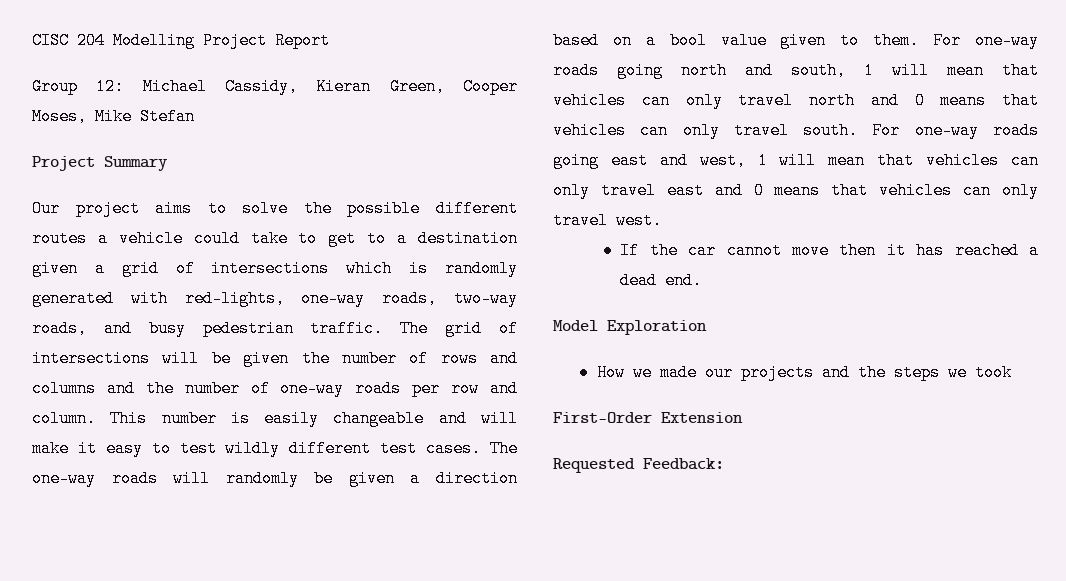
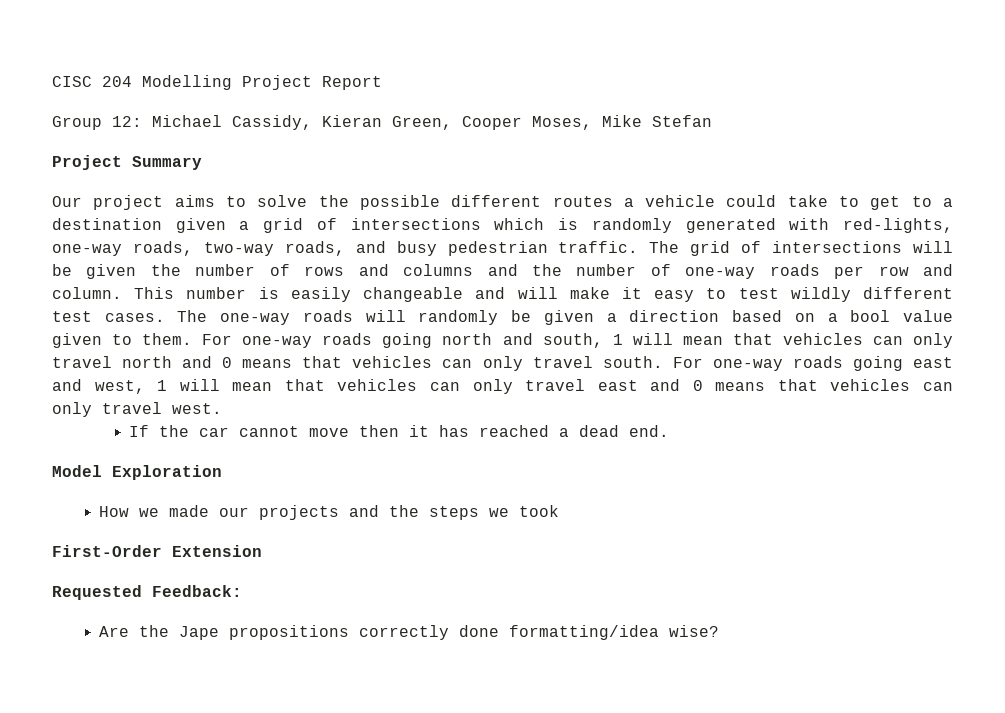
+ Are the Jape propositions correctly done formatting/idea wise?

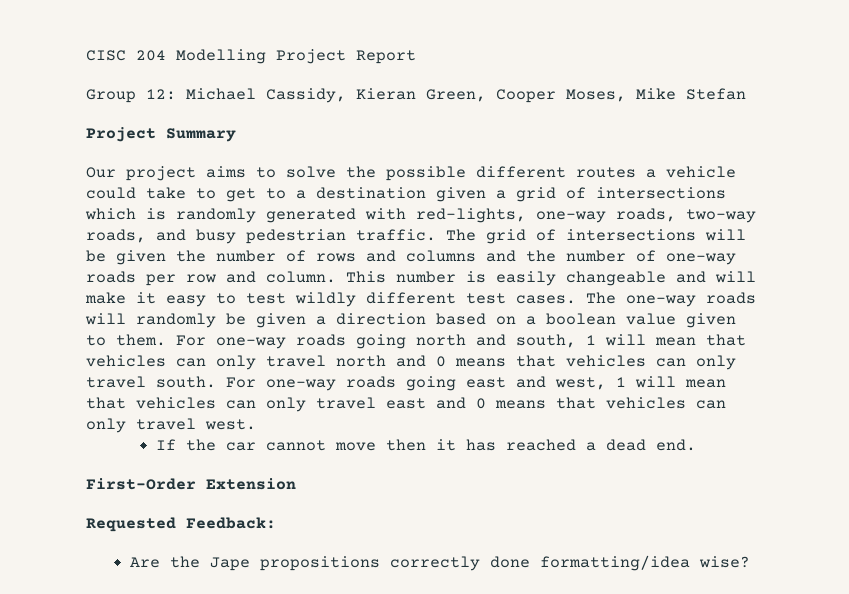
- The one-way roads will randomly be given a direction based on a bool value given to them.
+ The one-way roads will randomly be given a direction based on a boolean value given to them.
- Model Exploration
- How we made our projects and the steps we took

